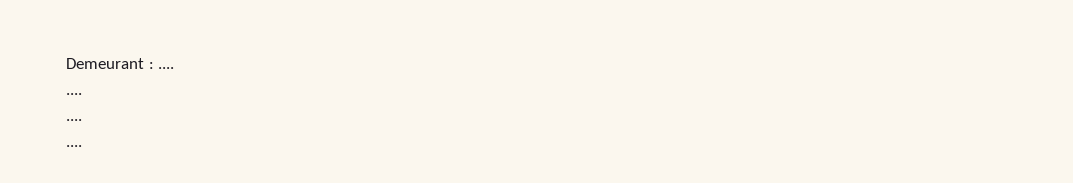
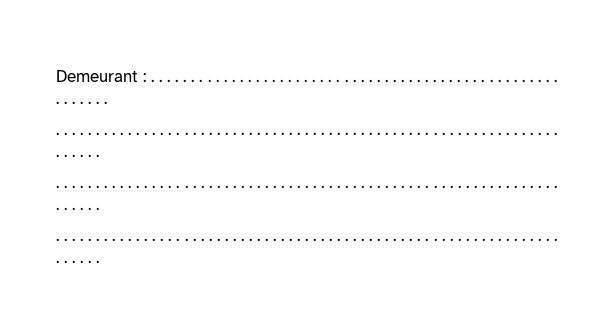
- Demeurant : ....
- ....
- ....
- ....
+ Demeurant : . . . . . . . . . . . . . . . . . . . . . . . . . . . . . . . . . . . . . . . . . . . . . . . . . . . . . . . . . .
+ . . . . . . . . . . . . . . . . . . . . . . . . . . . . . . . . . . . . . . . . . . . . . . . . . . . . . . . . . . . . . . . . . . . . .
+ . . . . . . . . . . . . . . . . . . . . . . . . . . . . . . . . . . . . . . . . . . . . . . . . . . . . . . . . . . . . . . . . . . . . .
+ . . . . . . . . . . . . . . . . . . . . . . . . . . . . . . . . . . . . . . . . . . . . . . . . . . . . . . . . . . . . . . . . . . . . .

